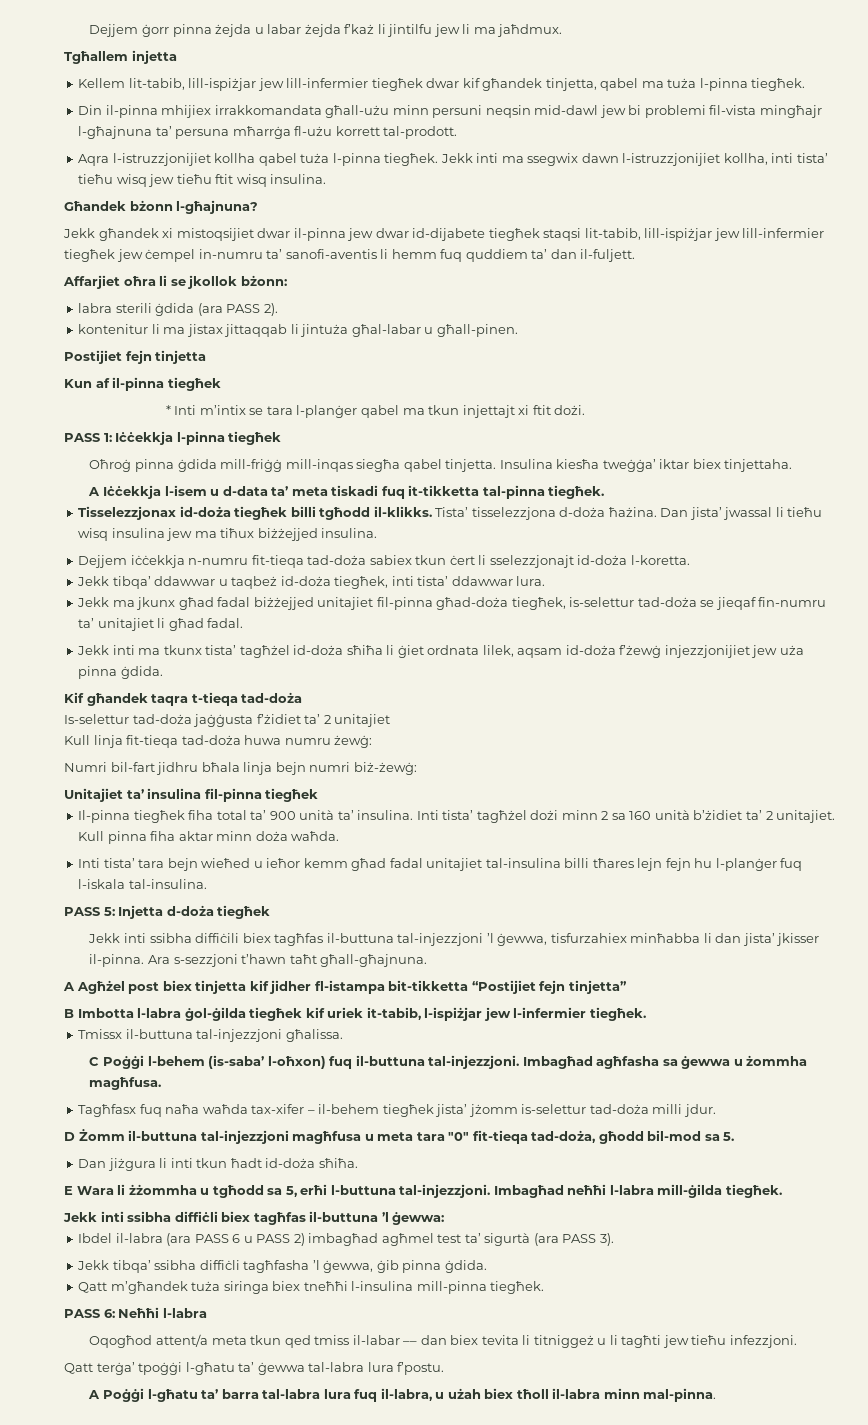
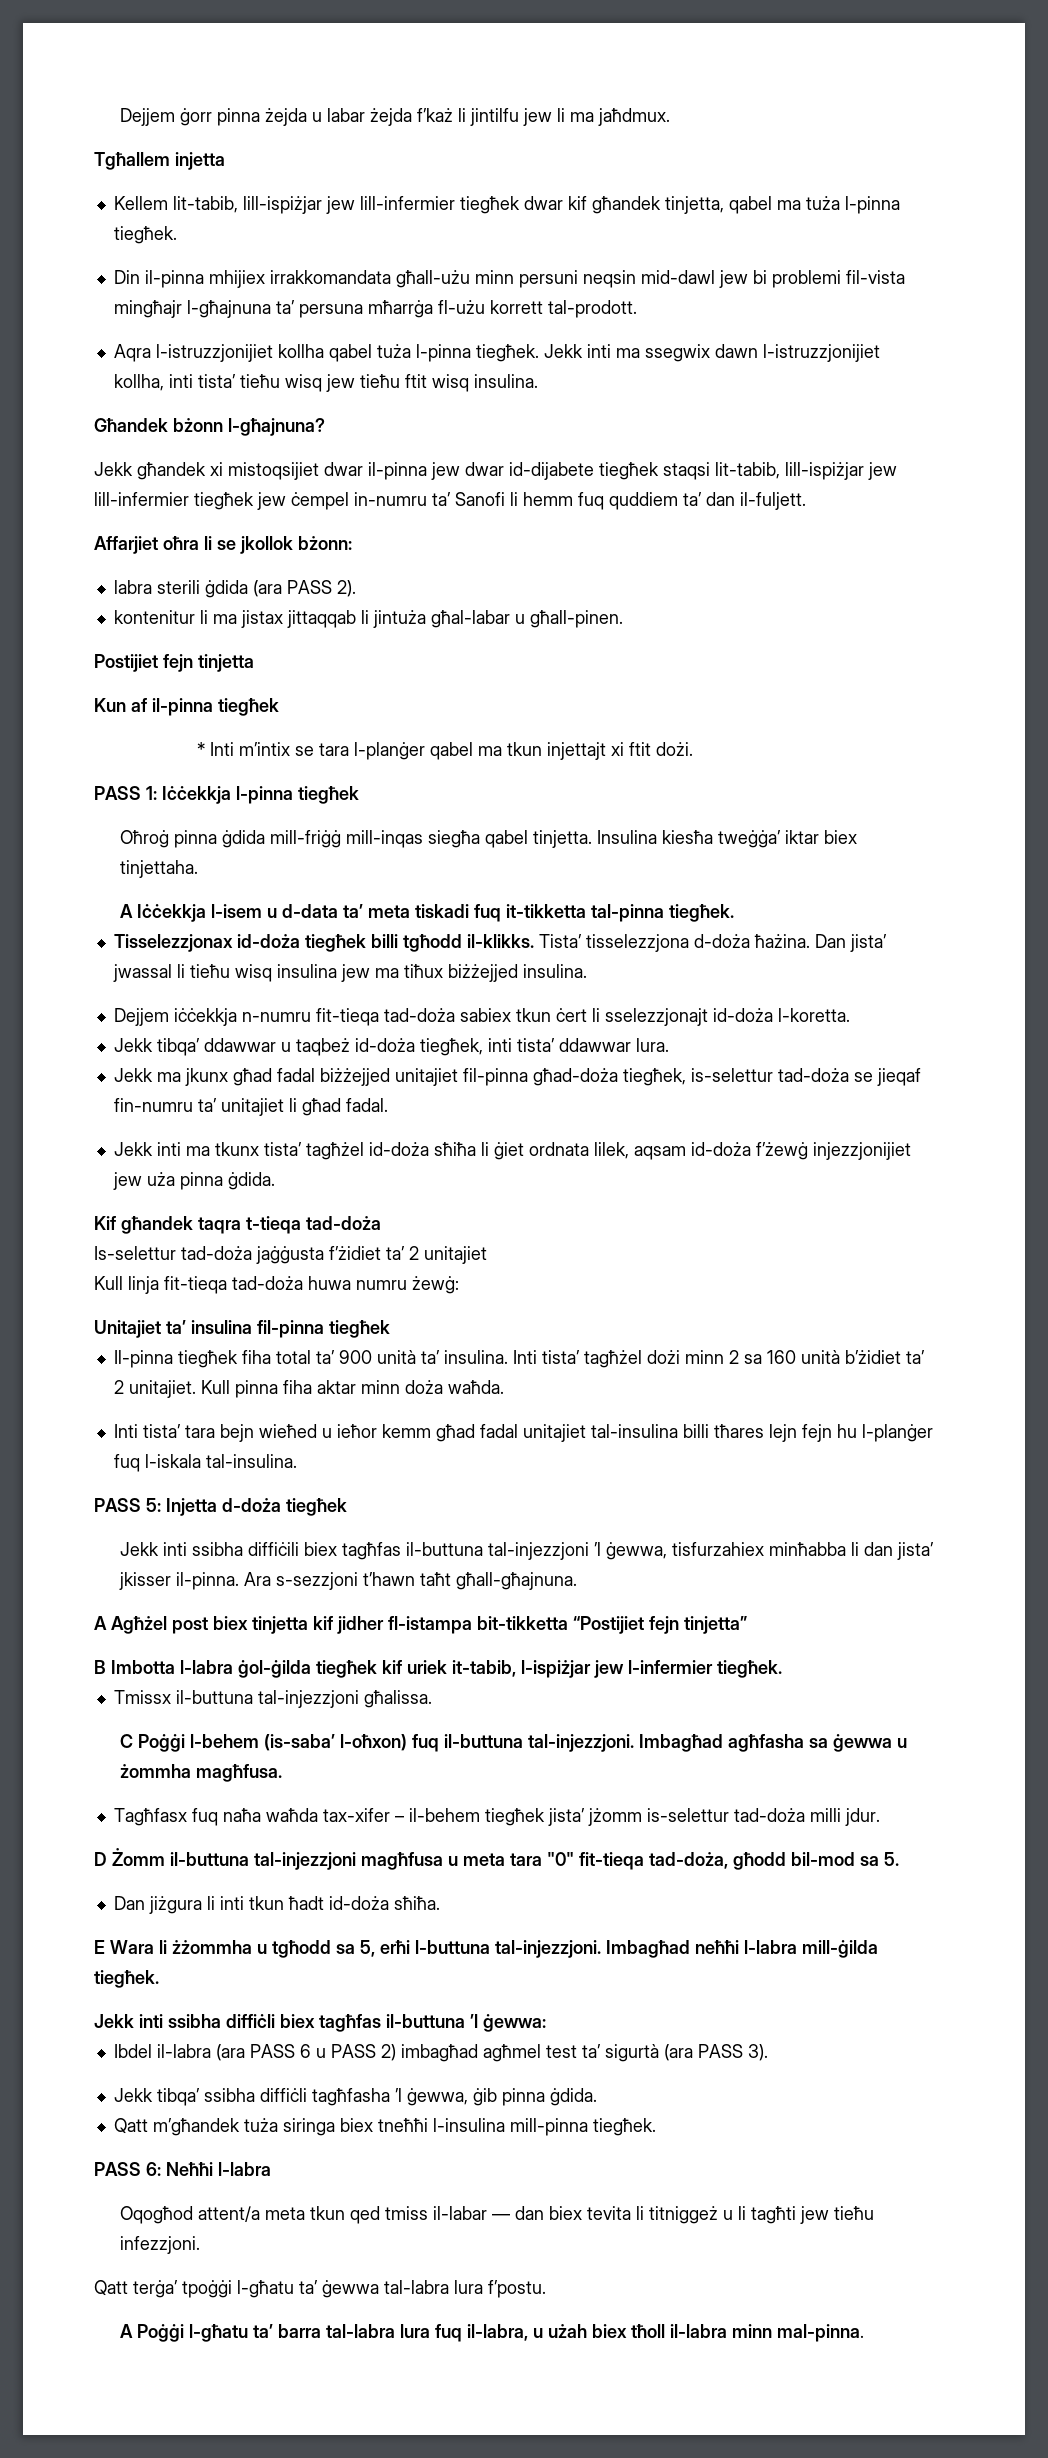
- Jekk għandek xi mistoqsijiet dwar il-pinna jew dwar id-dijabete tiegħek staqsi lit-tabib, lill-ispiżjar jew lill-infermier tiegħek jew ċempel in-numru ta’ sanofi-aventis li hemm fuq quddiem ta’ dan il-fuljett.
+ Jekk għandek xi mistoqsijiet dwar il-pinna jew dwar id-dijabete tiegħek staqsi lit-tabib, lill-ispiżjar jew lill-infermier tiegħek jew ċempel in-numru ta’ Sanofi li hemm fuq quddiem ta’ dan il-fuljett.
- Numri bil-fart jidhru bħala linja bejn numri biż-żewġ:

